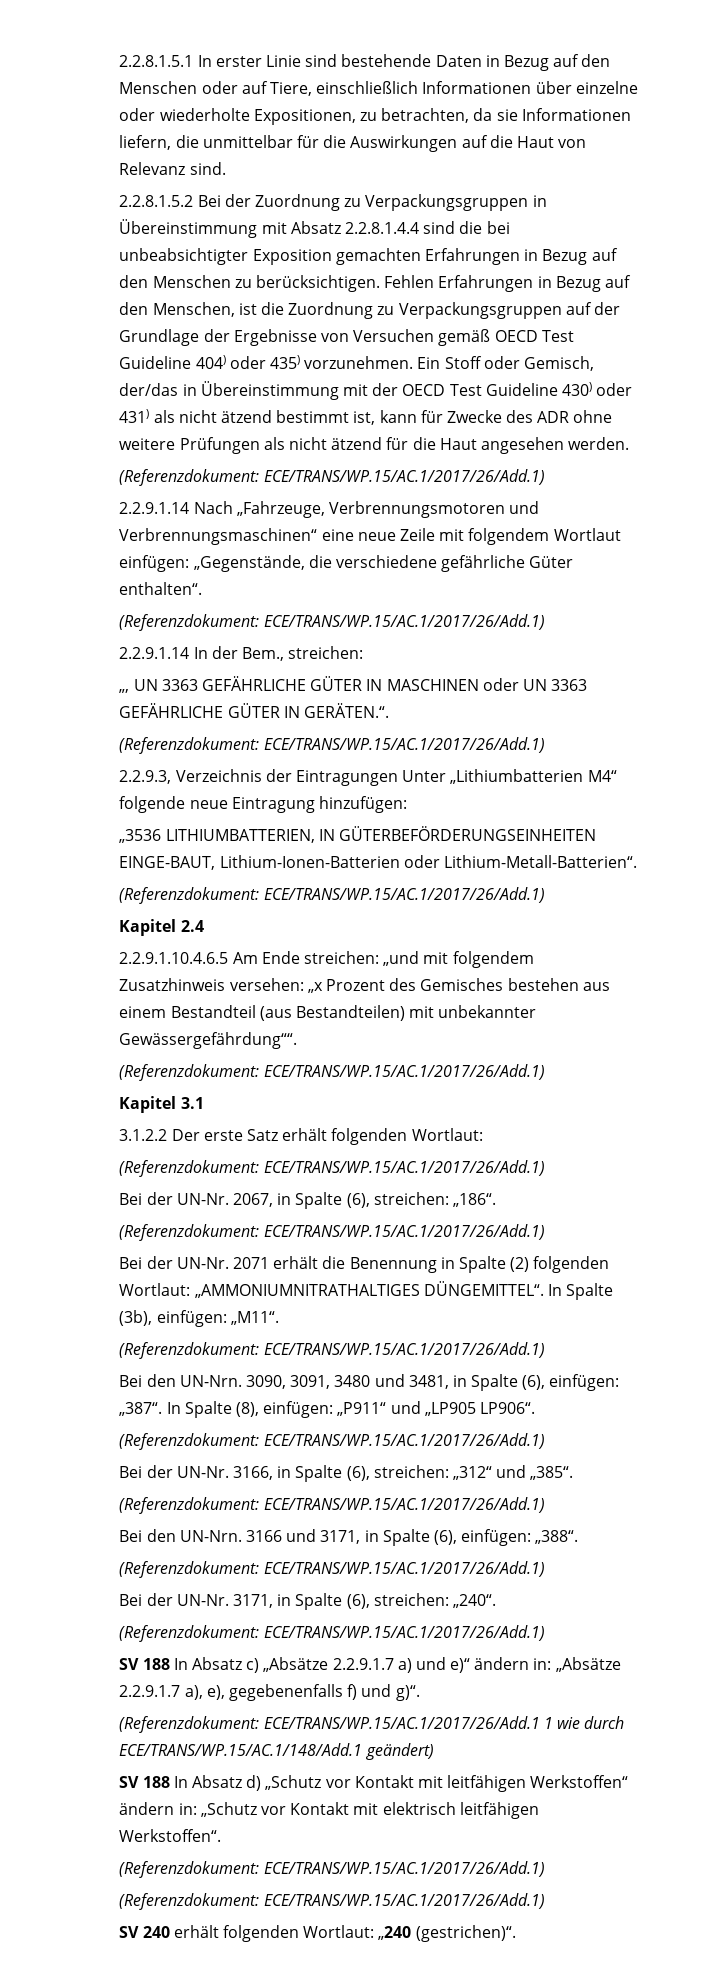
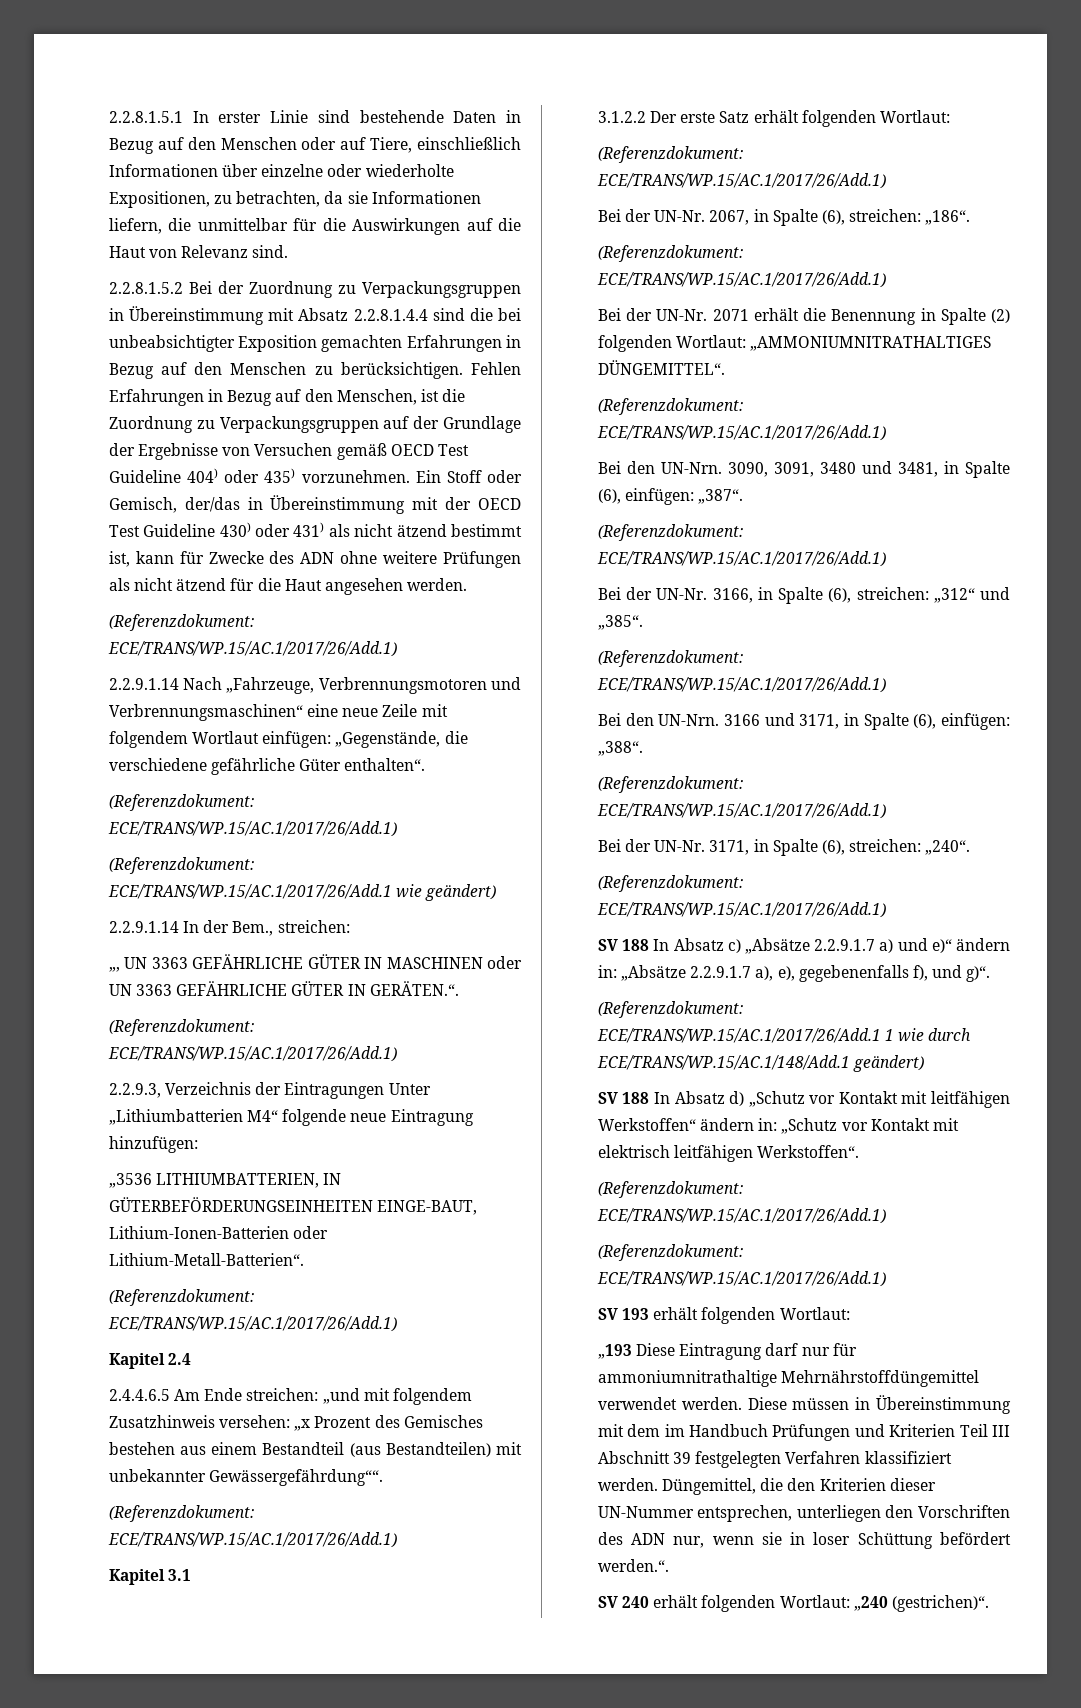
- Ein Stoff oder Gemisch, der/das in Übereinstimmung mit der OECD Test Guideline 430) oder 431) als nicht ätzend bestimmt ist, kann für Zwecke des ADR ohne weitere Prüfungen als nicht ätzend für die Haut angesehen werden.
+ Ein Stoff oder Gemisch, der/das in Übereinstimmung mit der OECD Test Guideline 430) oder 431) als nicht ätzend bestimmt ist, kann für Zwecke des ADN ohne weitere Prüfungen als nicht ätzend für die Haut angesehen werden.
+ (Referenzdokument: ECE/TRANS/WP.15/AC.1/2017/26/Add.1 wie geändert)
- 2.2.9.1.10.4.6.5 Am Ende streichen: „und mit folgendem Zusatzhinweis versehen: „x Prozent des Gemisches bestehen aus einem Bestandteil (aus Bestandteilen) mit unbekannter Gewässergefährdung““.
+ 2.4.4.6.5 Am Ende streichen: „und mit folgendem Zusatzhinweis versehen: „x Prozent des Gemisches bestehen aus einem Bestandteil (aus Bestandteilen) mit unbekannter Gewässergefährdung““.
- In Spalte (3b), einfügen: „M11“.
- In Spalte (8), einfügen: „P911“ und „LP905 LP906“.
- SV 188 In Absatz c) „Absätze 2.2.9.1.7 a) und e)“ ändern in: „Absätze 2.2.9.1.7 a), e), gegebenenfalls f) und g)“.
+ SV 188 In Absatz c) „Absätze 2.2.9.1.7 a) und e)“ ändern in: „Absätze 2.2.9.1.7 a), e), gegebenenfalls f), und g)“.
+ SV 193 erhält folgenden Wortlaut:
+ „193 Diese Eintragung darf nur für ammoniumnitrathaltige Mehrnährstoffdüngemittel verwendet werden. Diese müssen in Übereinstimmung mit dem im Handbuch Prüfungen und Kriterien Teil III Abschnitt 39 festgelegten Verfahren klassifiziert werden. Düngemittel, die den Kriterien dieser UN-Nummer entsprechen, unterliegen den Vorschriften des ADN nur, wenn sie in loser Schüttung befördert werden.“.

